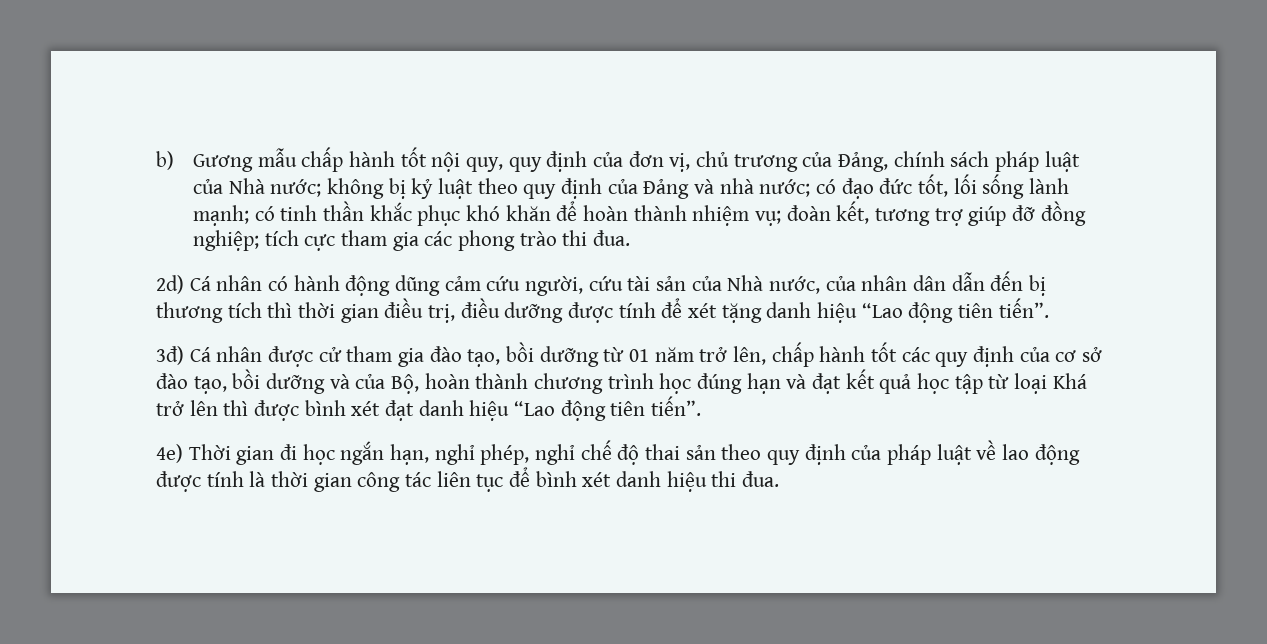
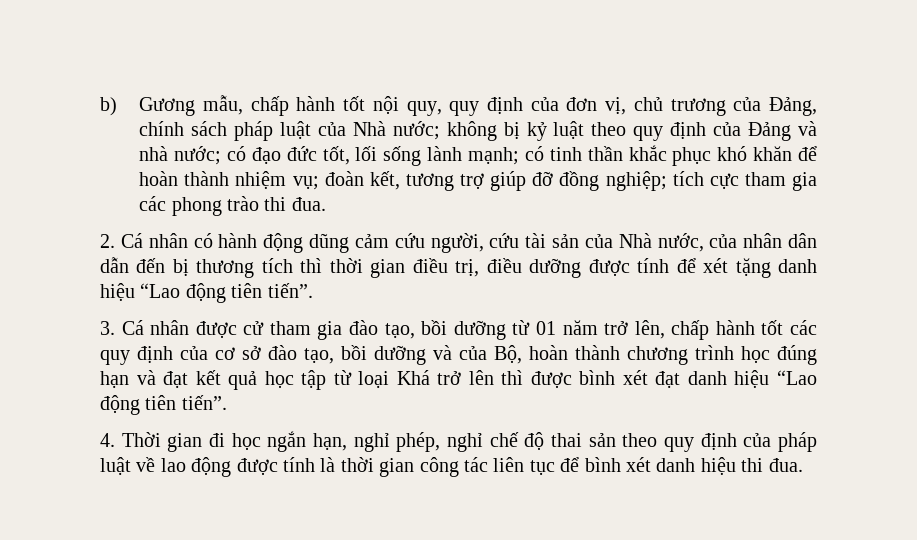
- b) Gương mẫu chấp hành tốt nội quy, quy định của đơn vị, chủ trương của Đảng, chính sách pháp luật của Nhà nước;
+ b) Gương mẫu, chấp hành tốt nội quy, quy định của đơn vị, chủ trương của Đảng, chính sách pháp luật của Nhà nước;
- 2d) Cá nhân có hành động dũng cảm cứu người, cứu tài sản của Nhà nước, của nhân dân dẫn đến bị thương tích thì thời gian điều trị, điều dưỡng được tính để xét tặng danh hiệu “Lao động tiên tiến”.
+ 2. Cá nhân có hành động dũng cảm cứu người, cứu tài sản của Nhà nước, của nhân dân dẫn đến bị thương tích thì thời gian điều trị, điều dưỡng được tính để xét tặng danh hiệu “Lao động tiên tiến”.
- 3đ) Cá nhân được cử tham gia đào tạo, bồi dưỡng từ 01 năm trở lên, chấp hành tốt các quy định của cơ sở đào tạo, bồi dưỡng và của Bộ, hoàn thành chương trình học đúng hạn và đạt kết quả học tập từ loại Khá trở lên thì được bình xét đạt danh hiệu “Lao động tiên tiến”.
+ 3. Cá nhân được cử tham gia đào tạo, bồi dưỡng từ 01 năm trở lên, chấp hành tốt các quy định của cơ sở đào tạo, bồi dưỡng và của Bộ, hoàn thành chương trình học đúng hạn và đạt kết quả học tập từ loại Khá trở lên thì được bình xét đạt danh hiệu “Lao động tiên tiến”.
- 4e) Thời gian đi học ngắn hạn, nghỉ phép, nghỉ chế độ thai sản theo quy định của pháp luật về lao động được tính là thời gian công tác liên tục để bình xét danh hiệu thi đua.
+ 4. Thời gian đi học ngắn hạn, nghỉ phép, nghỉ chế độ thai sản theo quy định của pháp luật về lao động được tính là thời gian công tác liên tục để bình xét danh hiệu thi đua.

